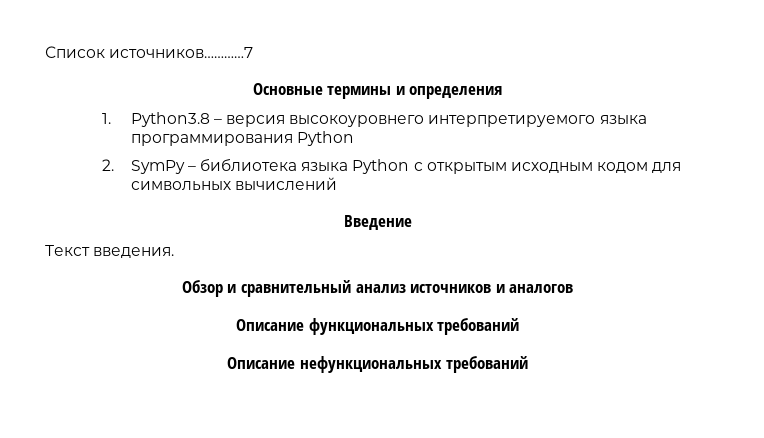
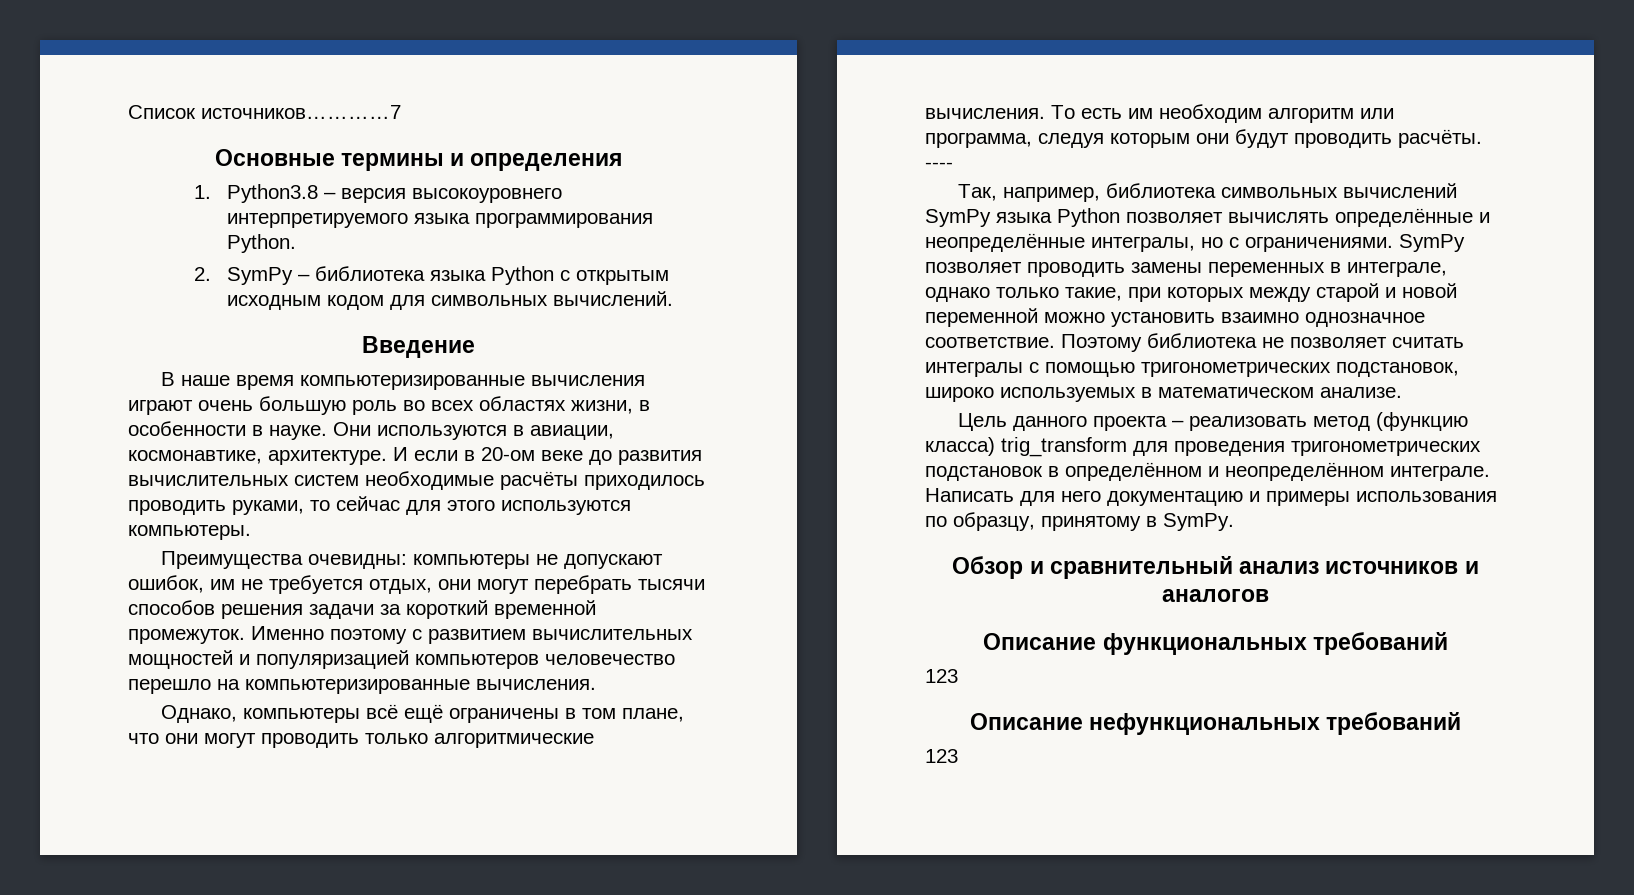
- 1. Python3.8 – версия высокоуровнего интерпретируемого языка программирования Python
+ 1. Python3.8 – версия высокоуровнего интерпретируемого языка программирования Python.
- 2. SymPy – библиотека языка Python с открытым исходным кодом для символьных вычислений
+ 2. SymPy – библиотека языка Python с открытым исходным кодом для символьных вычислений.
- Текст введения.
+ В наше время компьютеризированные вычисления играют очень большую роль во всех областях жизни, в особенности в науке. Они используются в авиации, космонавтике, архитектуре. И если в 20-ом веке до развития вычислительных систем необходимые расчёты приходилось проводить руками, то сейчас для этого используются компьютеры.
+ Преимущества очевидны: компьютеры не допускают ошибок, им не требуется отдых, они могут перебрать тысячи способов решения задачи за короткий временной промежуток. Именно поэтому с развитием вычислительных мощностей и популяризацией компьютеров человечество перешло на компьютеризированные вычисления.
+ Однако, компьютеры всё ещё ограничены в том плане, что они могут проводить только алгоритмические вычисления. То есть им необходим алгоритм или программа, следуя которым они будут проводить расчёты. ----
+ Так, например, библиотека символьных вычислений SymPy языка Python позволяет вычислять определённые и неопределённые интегралы, но с ограничениями. SymPy позволяет проводить замены переменных в интеграле, однако только такие, при которых между старой и новой переменной можно установить взаимно однозначное соответствие. Поэтому библиотека не позволяет считать интегралы с помощью тригонометрических подстановок, широко используемых в математическом анализе.
+ Цель данного проекта – реализовать метод (функцию класса) trig_transform для проведения тригонометрических подстановок в определённом и неопределённом интеграле. Написать для него документацию и примеры использования по образцу, принятому в SymPy.
  Описание функциональных требований
+ 123
  Описание нефункциональных требований
+ 123

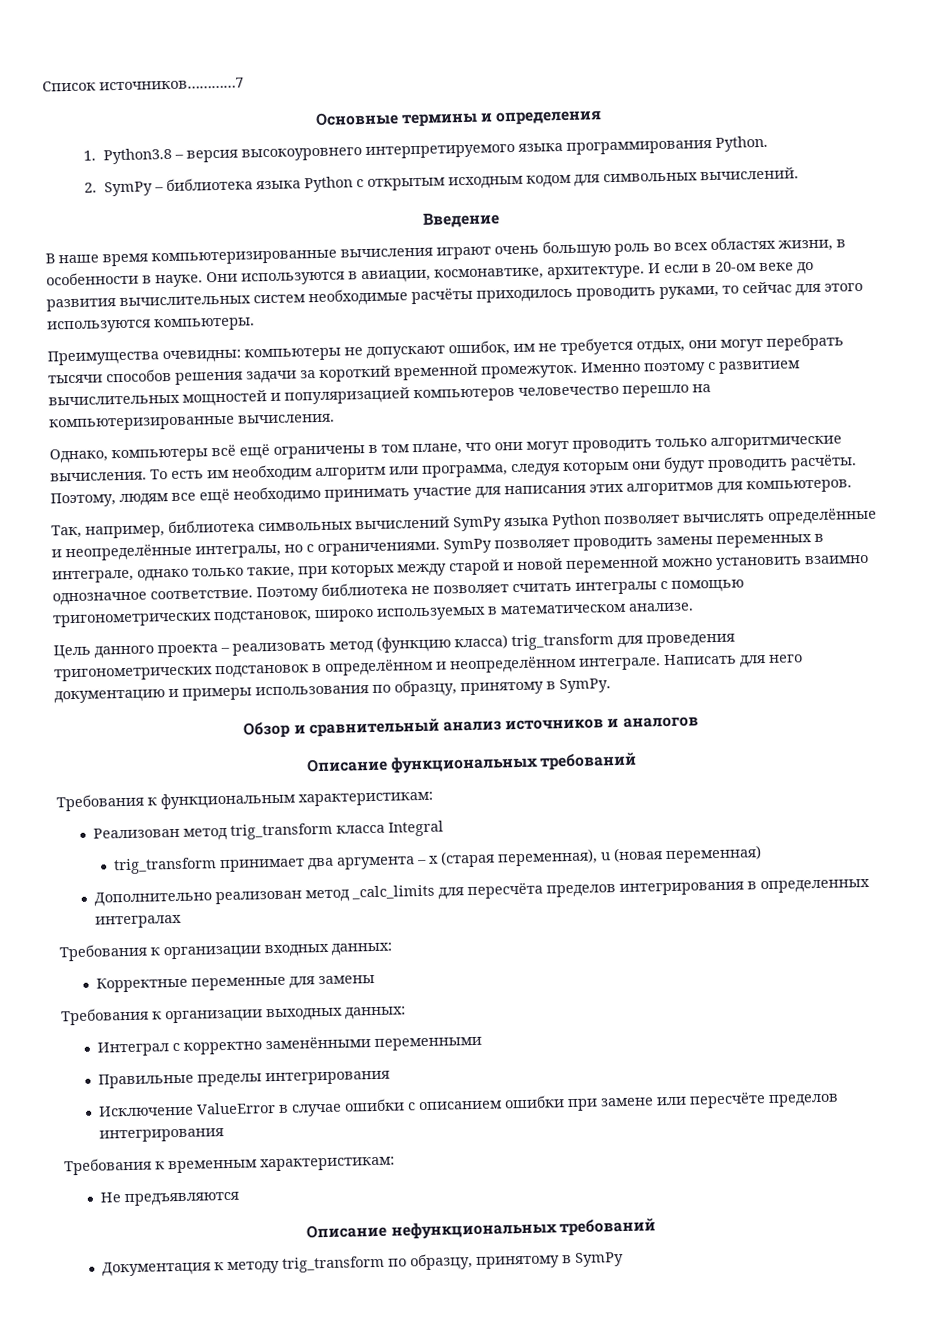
- ----
+ Поэтому, людям все ещё необходимо принимать участие для написания этих алгоритмов для компьютеров.
  Описание функциональных требований
- 123
+ Требования к функциональным характеристикам:
+ Реализован метод trig_transform класса Integral
+ trig_transform принимает два аргумента – x (старая переменная), u (новая переменная)
+ Дополнительно реализован метод _calc_limits для пересчёта пределов интегрирования в определенных интегралах
+ Требования к организации входных данных:
+ Корректные переменные для замены
+ Требования к организации выходных данных:
+ Интеграл с корректно заменёнными переменными
+ Правильные пределы интегрирования
+ Исключение ValueError в случае ошибки с описанием ошибки при замене или пересчёте пределов интегрирования
+ Требования к временным характеристикам:
+ Не предъявляются
  Описание нефункциональных требований
- 123
+ Документация к методу trig_transform по образцу, принятому в SymPy

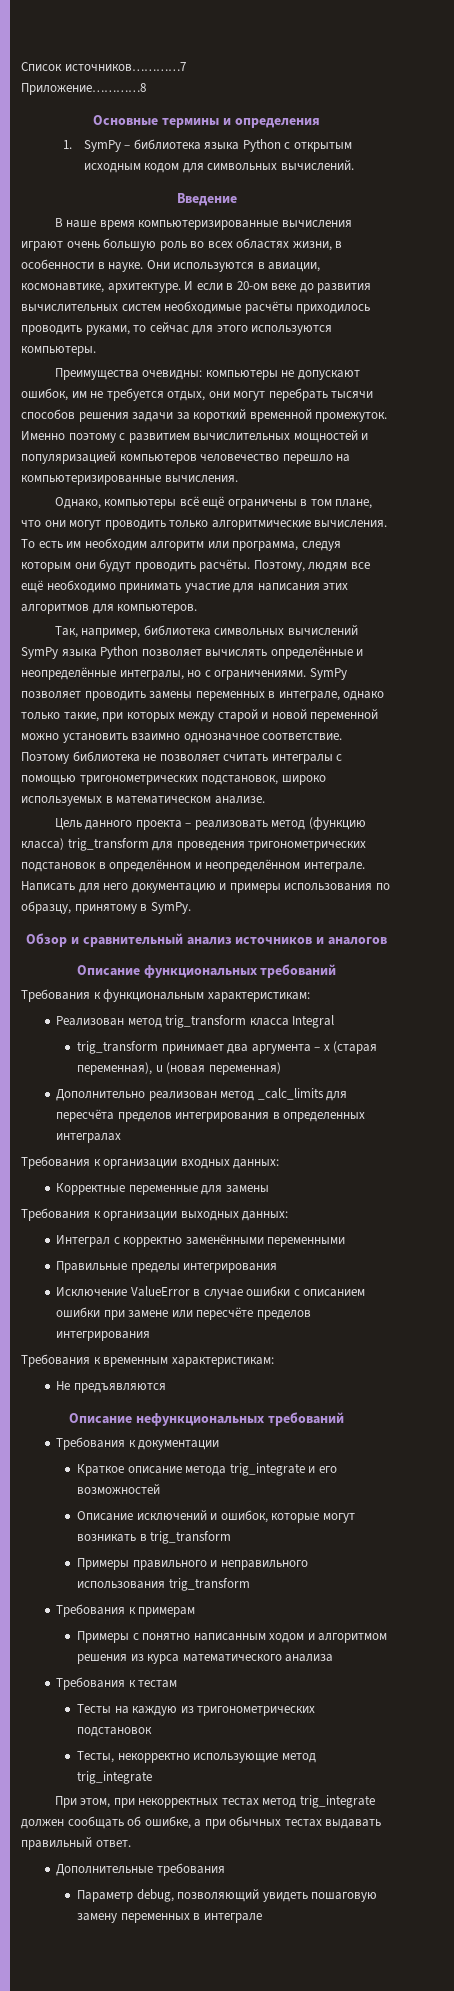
+ Приложение…………8
- 1. Python3.8 – версия высокоуровнего интерпретируемого языка программирования Python.
- 2. SymPy – библиотека языка Python с открытым исходным кодом для символьных вычислений.
+ 1. SymPy – библиотека языка Python с открытым исходным кодом для символьных вычислений.
- Документация к методу trig_transform по образцу, принятому в SymPy
+ Требования к документации
+ Краткое описание метода trig_integrate и его возможностей
+ Описание исключений и ошибок, которые могут возникать в trig_transform
+ Примеры правильного и неправильного использования trig_transform
+ Требования к примерам
+ Примеры с понятно написанным ходом и алгоритмом решения из курса математического анализа
+ Требования к тестам
+ Тесты на каждую из тригонометрических подстановок
+ Тесты, некорректно использующие метод trig_integrate
+ При этом, при некорректных тестах метод trig_integrate должен сообщать об ошибке, а при обычных тестах выдавать правильный ответ.
+ Дополнительные требования
+ Параметр debug, позволяющий увидеть пошаговую замену переменных в интеграле

